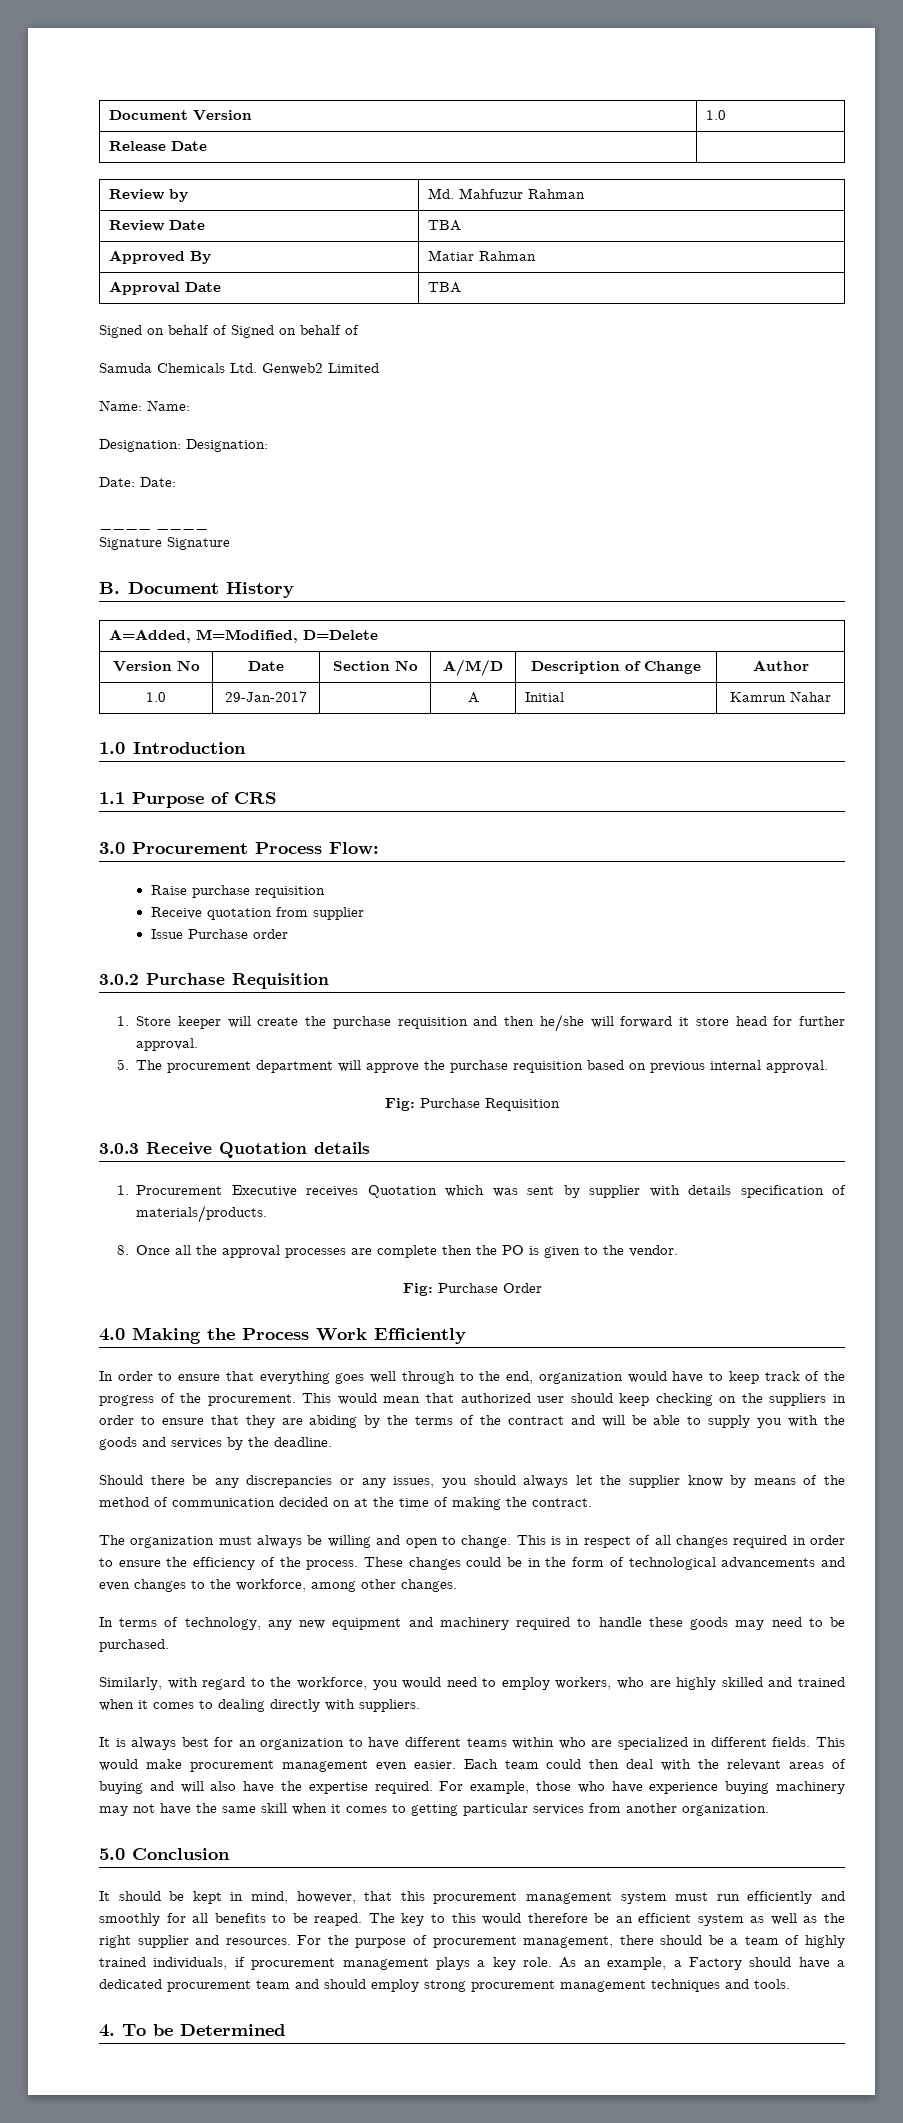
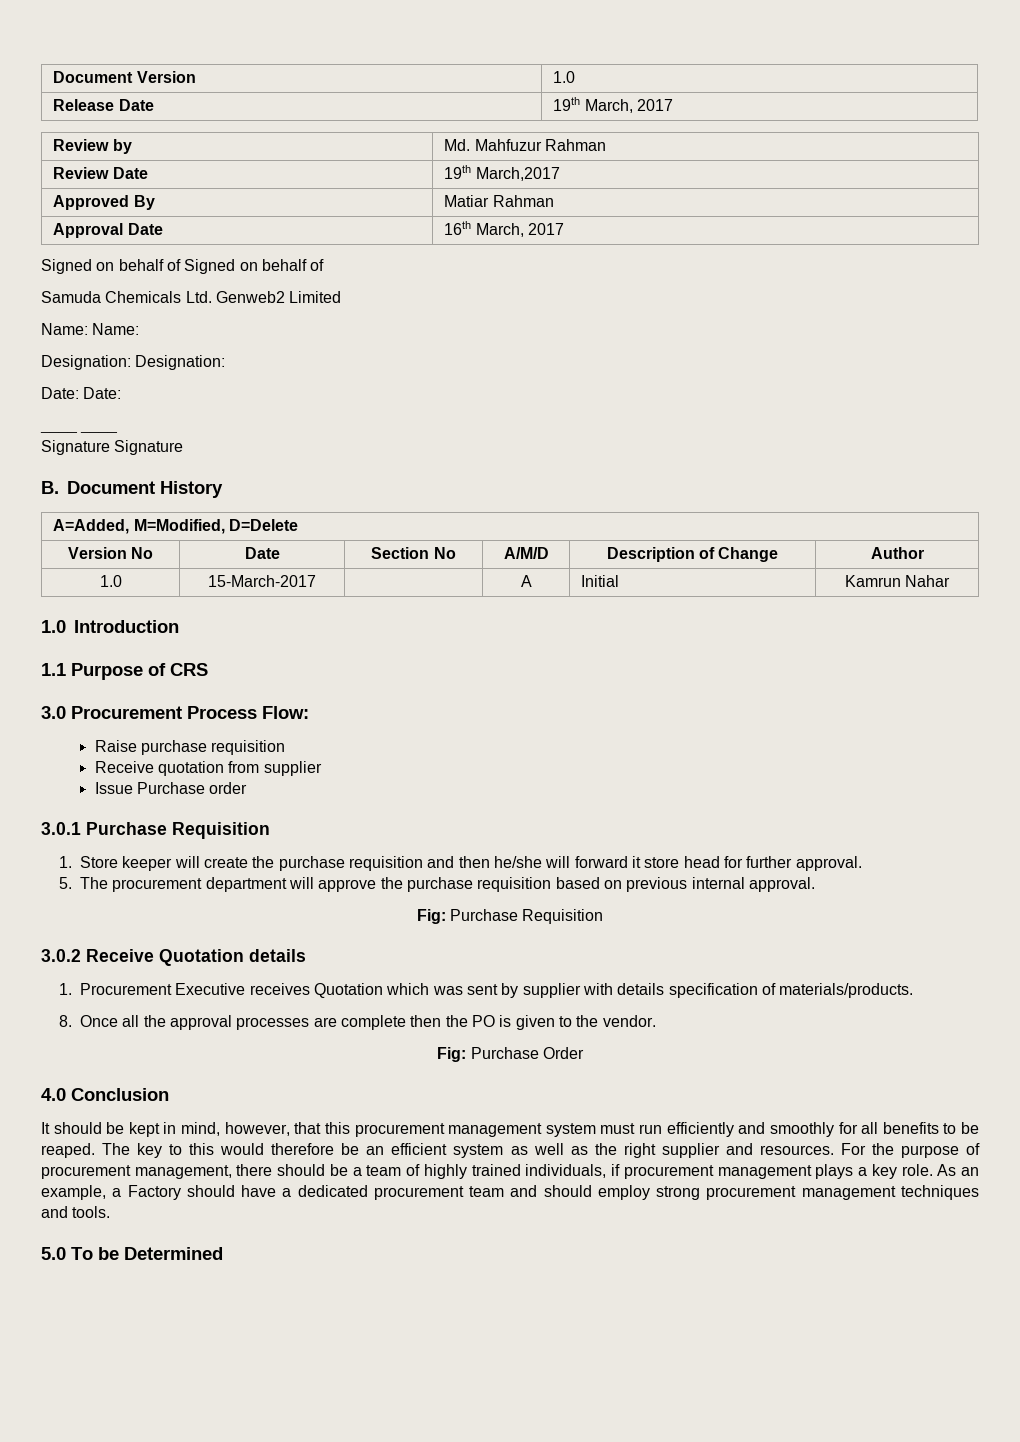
- Release Date |
+ Release Date | 19th March, 2017
- Review Date | TBA
+ Review Date | 19th March,2017
- Approval Date | TBA
+ Approval Date | 16th March, 2017
- 1.0 | 29-Jan-2017 | | A | Initial | Kamrun Nahar
+ 1.0 | 15-March-2017 | | A | Initial | Kamrun Nahar
- 3.0.2 Purchase Requisition
+ 3.0.1 Purchase Requisition
- 3.0.3 Receive Quotation details
+ 3.0.2 Receive Quotation details
- 4.0 Making the Process Work Efficiently
- In order to ensure that everything goes well through to the end, organization would have to keep track of the progress of the procurement. This would mean that authorized user should keep checking on the suppliers in order to ensure that they are abiding by the terms of the contract and will be able to supply you with the goods and services by the deadline.
- Should there be any discrepancies or any issues, you should always let the supplier know by means of the method of communication decided on at the time of making the contract.
- The organization must always be willing and open to change. This is in respect of all changes required in order to ensure the efficiency of the process. These changes could be in the form of technological advancements and even changes to the workforce, among other changes.
- In terms of technology, any new equipment and machinery required to handle these goods may need to be purchased.
- Similarly, with regard to the workforce, you would need to employ workers, who are highly skilled and trained when it comes to dealing directly with suppliers.
- It is always best for an organization to have different teams within who are specialized in different fields. This would make procurement management even easier. Each team could then deal with the relevant areas of buying and will also have the expertise required. For example, those who have experience buying machinery may not have the same skill when it comes to getting particular services from another organization.
- 5.0 Conclusion
+ 4.0 Conclusion
- 4. To be Determined
+ 5.0 To be Determined

